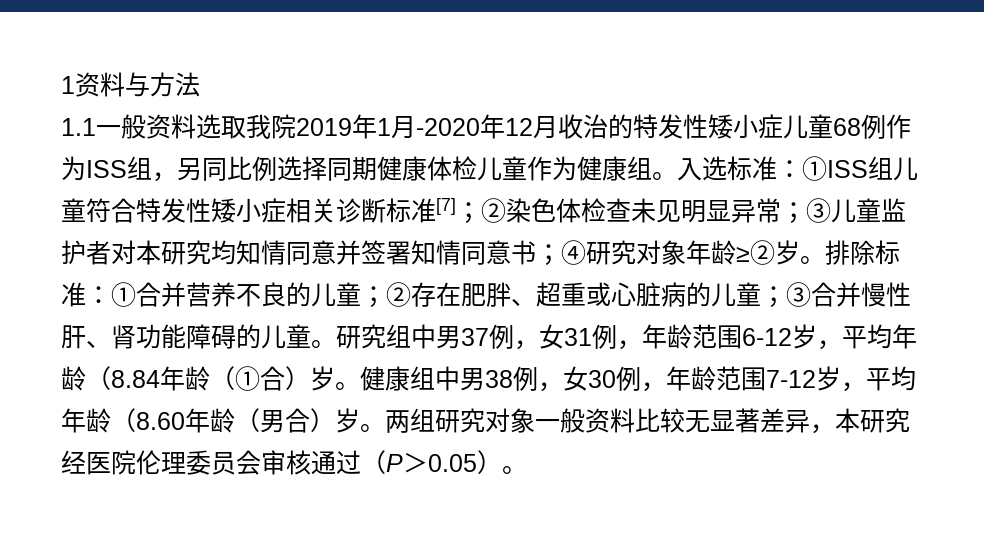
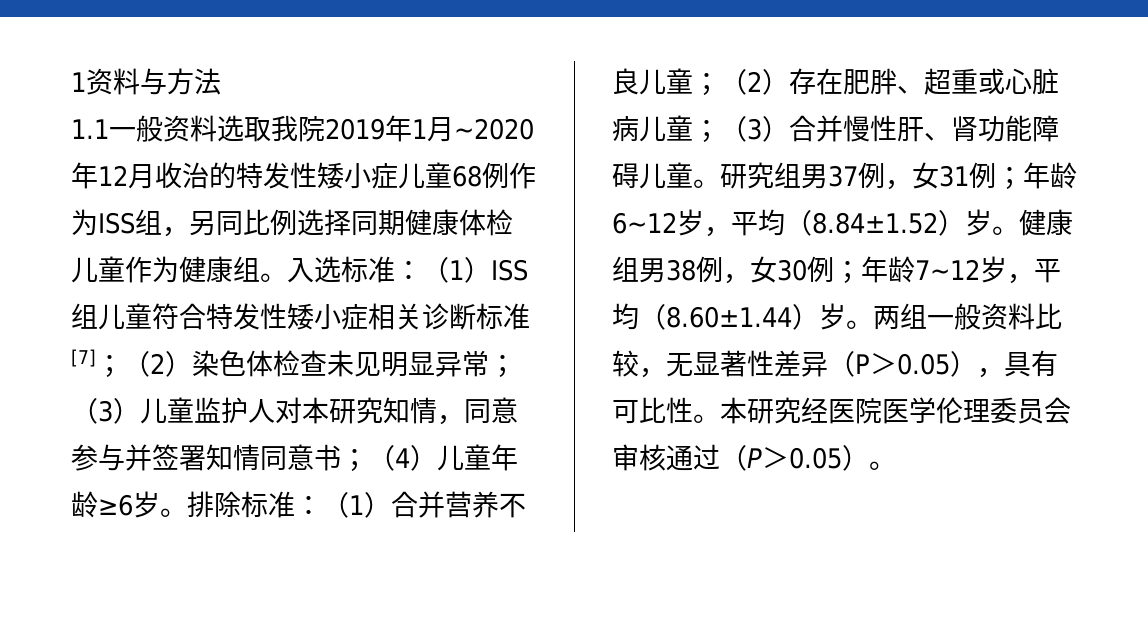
- 1.1一般资料选取我院2019年1月-2020年12月收治的特发性矮小症儿童68例作为ISS组，另同比例选择同期健康体检儿童作为健康组。
+ 1.1一般资料选取我院2019年1月~2020年12月收治的特发性矮小症儿童68例作为ISS组，另同比例选择同期健康体检儿童作为健康组。
- 入选标准：①ISS组儿童符合特发性矮小症相关诊断标准[7]；②染色体检查未见明显异常；③儿童监护者对本研究均知情同意并签署知情同意书；④研究对象年龄≥②岁。
+ 入选标准：（1）ISS组儿童符合特发性矮小症相关诊断标准[7]；（2）染色体检查未见明显异常；（3）儿童监护人对本研究知情，同意参与并签署知情同意书；（4）儿童年龄≥6岁。
- 排除标准：①合并营养不良的儿童；②存在肥胖、超重或心脏病的儿童；③合并慢性肝、肾功能障碍的儿童。
+ 排除标准：（1）合并营养不良儿童；（2）存在肥胖、超重或心脏病儿童；（3）合并慢性肝、肾功能障碍儿童。
- 研究组中男37例，女31例，年龄范围6-12岁，平均年龄（8.84年龄（①合）岁。
+ 研究组男37例，女31例；年龄6~12岁，平均（8.84±1.52）岁。
- 健康组中男38例，女30例，年龄范围7-12岁，平均年龄（8.60年龄（男合）岁。
+ 健康组男38例，女30例；年龄7~12岁，平均（8.60±1.44）岁。
- 两组研究对象一般资料比较无显著差异，本研究经医院伦理委员会审核通过（P＞0.05）。
+ 两组一般资料比较，无显著性差异（P＞0.05），具有可比性。本研究经医院医学伦理委员会审核通过（P＞0.05）。

